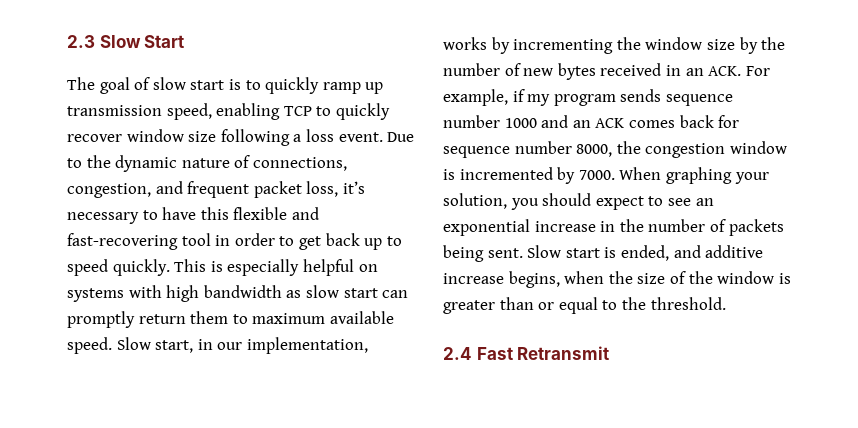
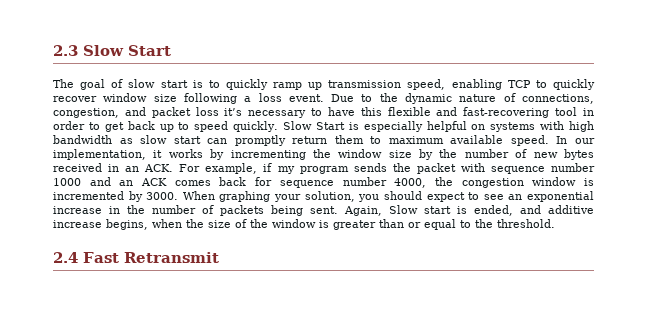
- Due to the dynamic nature of connections, congestion, and frequent packet loss, it’s necessary to have this flexible and fast-recovering tool in order to get back up to speed quickly.
+ Due to the dynamic nature of connections, congestion, and packet loss it’s necessary to have this flexible and fast-recovering tool in order to get back up to speed quickly.
- This is especially helpful on systems with high bandwidth as slow start can promptly return them to maximum available speed.
+ Slow Start is especially helpful on systems with high bandwidth as slow start can promptly return them to maximum available speed.
- Slow start, in our implementation, works by incrementing the window size by the number of new bytes received in an ACK. For example, if my program sends sequence number 1000 and an ACK comes back for sequence number 8000, the congestion window is incremented by 7000.
+ In our implementation, it works by incrementing the window size by the number of new bytes received in an ACK. For example, if my program sends the packet with sequence number 1000 and an ACK comes back for sequence number 4000, the congestion window is incremented by 3000.
- Slow start is ended, and additive increase begins, when the size of the window is greater than or equal to the threshold.
+ Again, Slow start is ended, and additive increase begins, when the size of the window is greater than or equal to the threshold.

